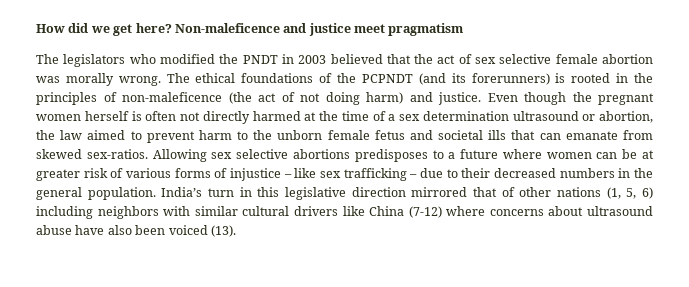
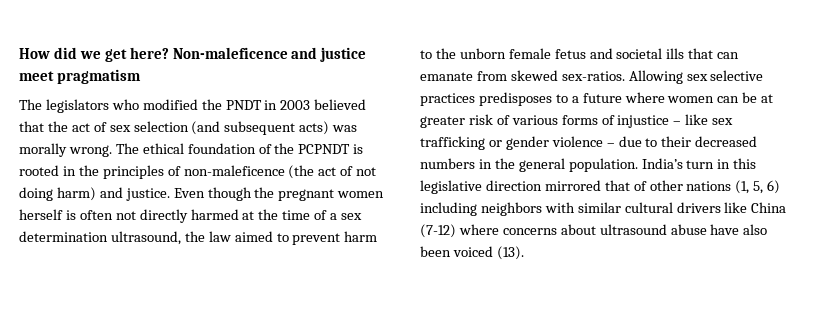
- The legislators who modified the PNDT in 2003 believed that the act of sex selective female abortion was morally wrong.
+ The legislators who modified the PNDT in 2003 believed that the act of sex selection (and subsequent acts) was morally wrong.
- The ethical foundations of the PCPNDT (and its forerunners) is rooted in the principles of non-maleficence (the act of not doing harm) and justice.
+ The ethical foundation of the PCPNDT is rooted in the principles of non-maleficence (the act of not doing harm) and justice.
- Even though the pregnant women herself is often not directly harmed at the time of a sex determination ultrasound or abortion, the law aimed to prevent harm to the unborn female fetus and societal ills that can emanate from skewed sex-ratios.
+ Even though the pregnant women herself is often not directly harmed at the time of a sex determination ultrasound, the law aimed to prevent harm to the unborn female fetus and societal ills that can emanate from skewed sex-ratios.
- Allowing sex selective abortions predisposes to a future where women can be at greater risk of various forms of injustice – like sex trafficking – due to their decreased numbers in the general population.
+ Allowing sex selective practices predisposes to a future where women can be at greater risk of various forms of injustice – like sex trafficking or gender violence – due to their decreased numbers in the general population.

